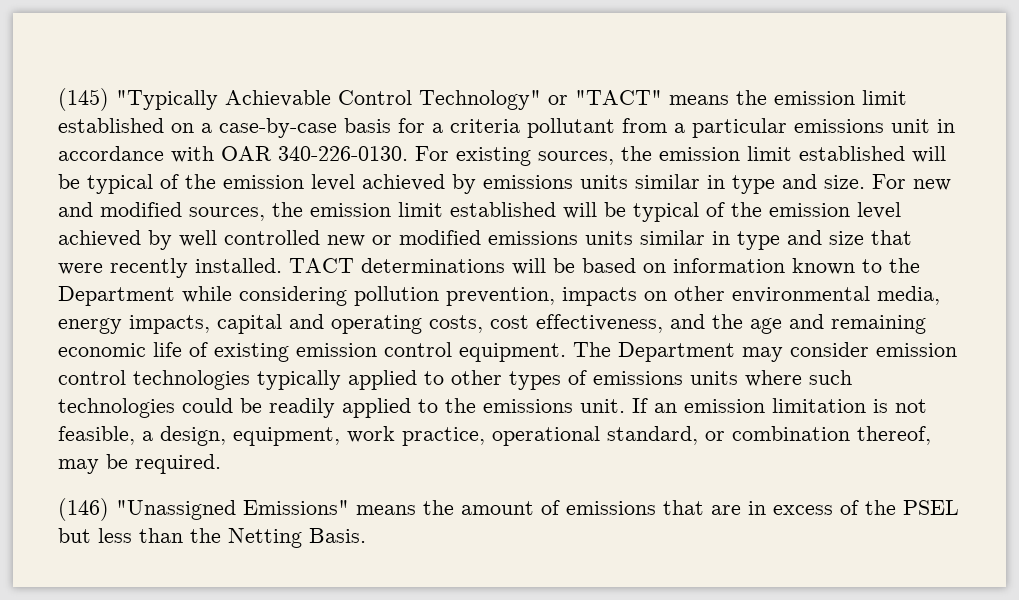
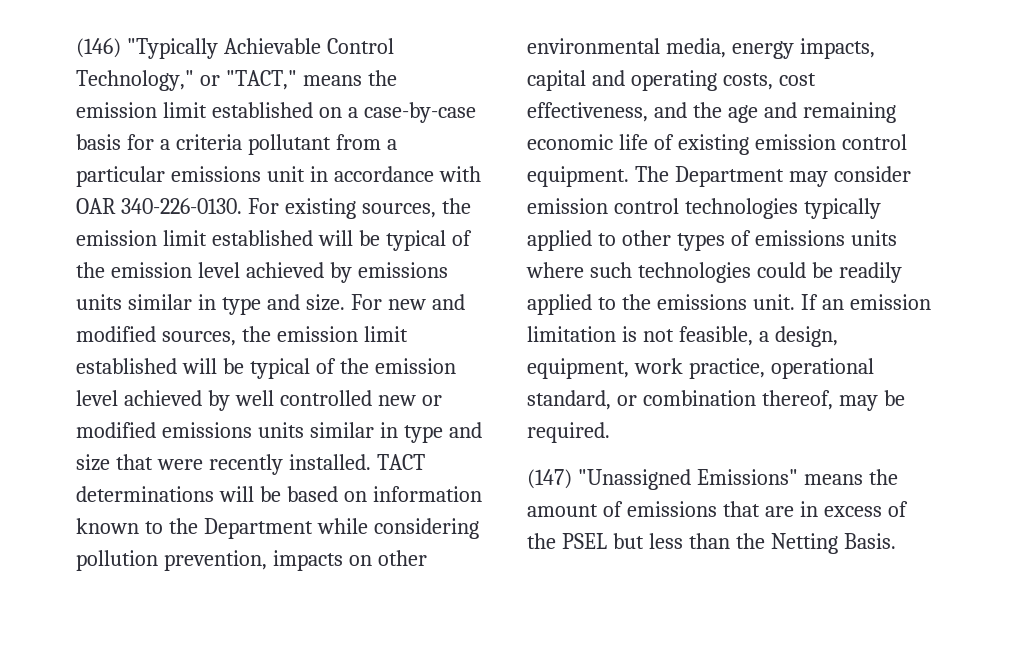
- (145) "Typically Achievable Control Technology" or "TACT" means the emission limit established on a case-by-case basis for a criteria pollutant from a particular emissions unit in accordance with OAR 340-226-0130.
+ (146) "Typically Achievable Control Technology," or "TACT," means the emission limit established on a case-by-case basis for a criteria pollutant from a particular emissions unit in accordance with OAR 340-226-0130.
- (146) "Unassigned Emissions" means the amount of emissions that are in excess of the PSEL but less than the Netting Basis.
+ (147) "Unassigned Emissions" means the amount of emissions that are in excess of the PSEL but less than the Netting Basis.

